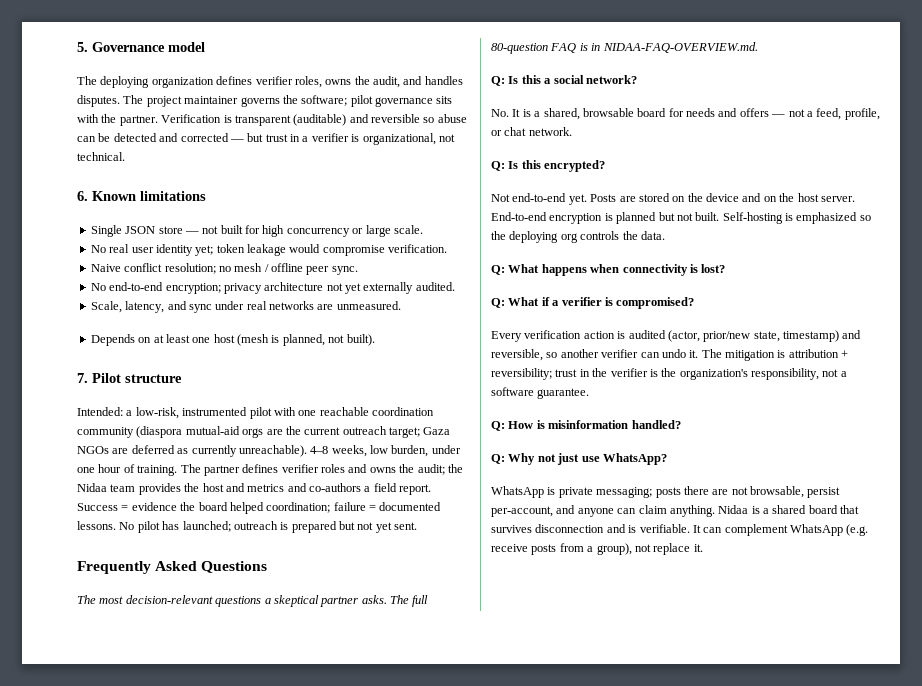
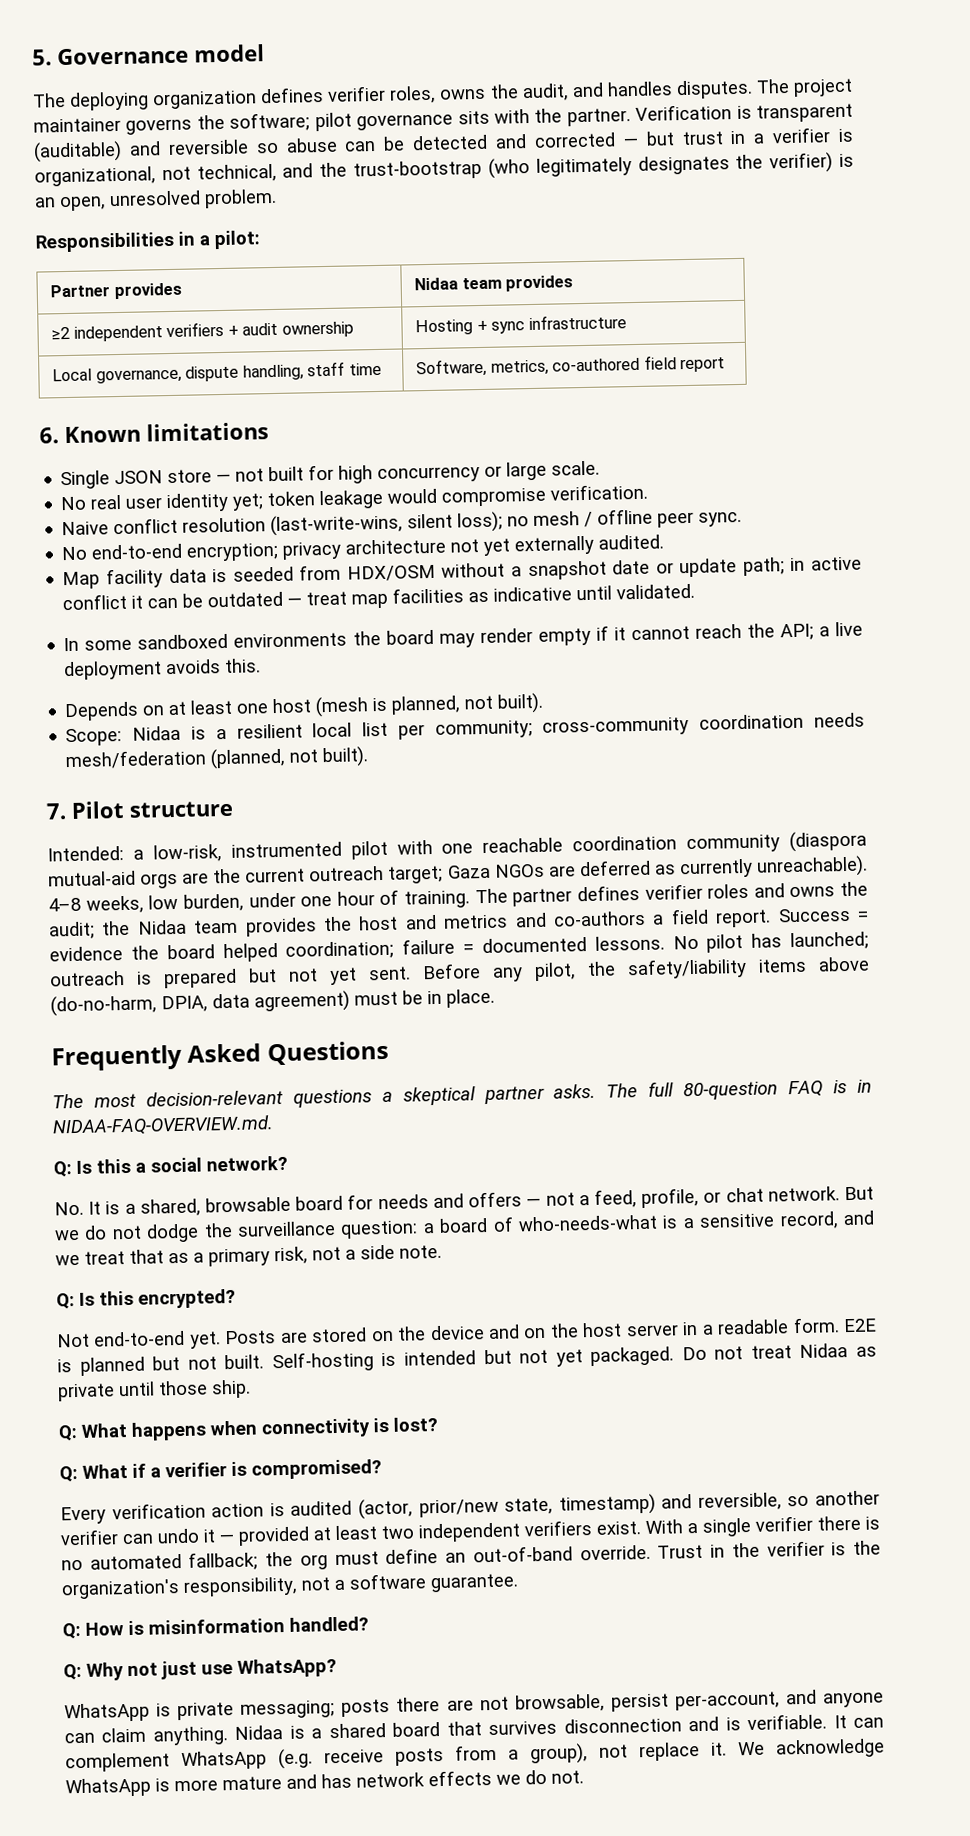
- Verification is transparent (auditable) and reversible so abuse can be detected and corrected — but trust in a verifier is organizational, not technical.
+ Verification is transparent (auditable) and reversible so abuse can be detected and corrected — but trust in a verifier is organizational, not technical, and the trust-bootstrap (who legitimately designates the verifier) is an open, unresolved problem.
+ Responsibilities in a pilot:
+ Partner provides | Nidaa team provides
+ ≥2 independent verifiers + audit ownership | Hosting + sync infrastructure
+ Local governance, dispute handling, staff time | Software, metrics, co-authored field report
- Naive conflict resolution; no mesh / offline peer sync.
+ Naive conflict resolution (last-write-wins, silent loss); no mesh / offline peer sync.
- Scale, latency, and sync under real networks are unmeasured.
+ Map facility data is seeded from HDX/OSM without a snapshot date or update path; in active conflict it can be outdated — treat map facilities as indicative until validated.
+ In some sandboxed environments the board may render empty if it cannot reach the API; a live deployment avoids this.
+ Scope: Nidaa is a resilient local list per community; cross-community coordination needs mesh/federation (planned, not built).
+ Before any pilot, the safety/liability items above (do-no-harm, DPIA, data agreement) must be in place.
+ But we do not dodge the surveillance question: a board of who-needs-what is a sensitive record, and we treat that as a primary risk, not a side note.
- Posts are stored on the device and on the host server. End-to-end encryption is planned but not built.
+ Posts are stored on the device and on the host server in a readable form. E2E is planned but not built.
- Self-hosting is emphasized so the deploying org controls the data.
+ Self-hosting is intended but not yet packaged. Do not treat Nidaa as private until those ship.
- Every verification action is audited (actor, prior/new state, timestamp) and reversible, so another verifier can undo it. The mitigation is attribution + reversibility; trust in the verifier is the organization's responsibility, not a software guarantee.
+ Every verification action is audited (actor, prior/new state, timestamp) and reversible, so another verifier can undo it — provided at least two independent verifiers exist. With a single verifier there is no automated fallback; the org must define an out-of-band override. Trust in the verifier is the organization's responsibility, not a software guarantee.
+ We acknowledge WhatsApp is more mature and has network effects we do not.

